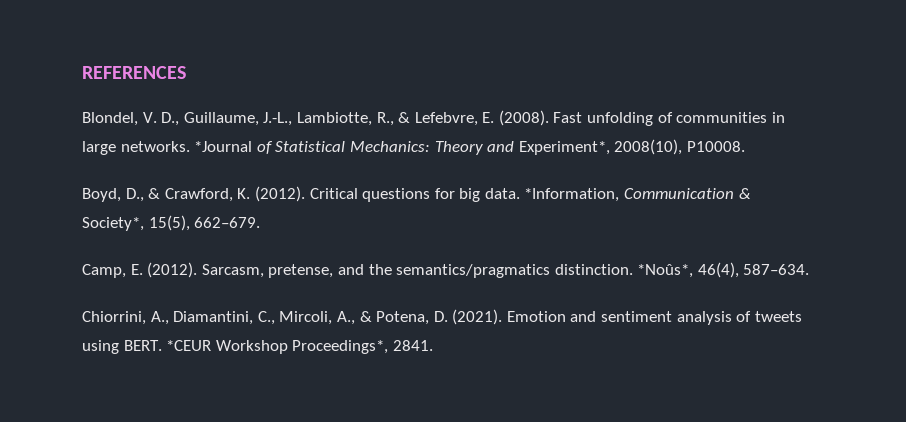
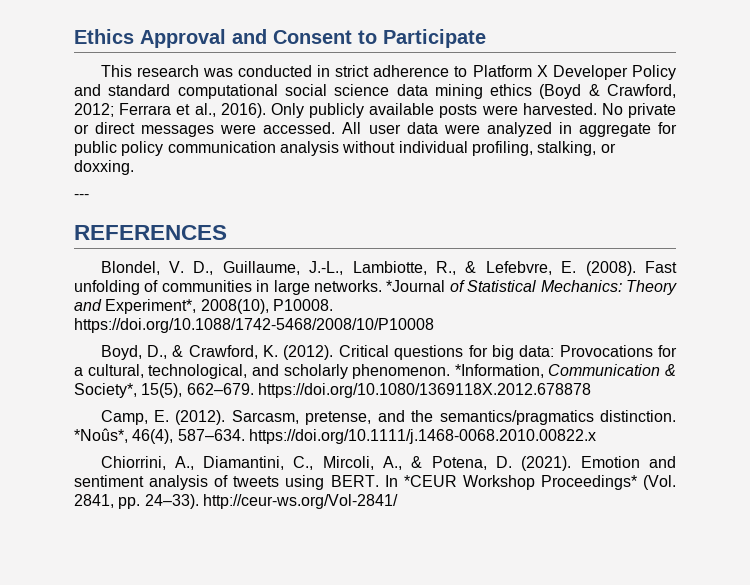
+ Ethics Approval and Consent to Participate
+ This research was conducted in strict adherence to Platform X Developer Policy and standard computational social science data mining ethics (Boyd & Crawford, 2012; Ferrara et al., 2016). Only publicly available posts were harvested. No private or direct messages were accessed. All user data were analyzed in aggregate for public policy communication analysis without individual profiling, stalking, or doxxing.
+ ---
- *Journal of Statistical Mechanics: Theory and Experiment*, 2008(10), P10008.
+ *Journal of Statistical Mechanics: Theory and Experiment*, 2008(10), P10008. https://doi.org/10.1088/1742-5468/2008/10/P10008
- Critical questions for big data.
+ Critical questions for big data: Provocations for a cultural, technological, and scholarly phenomenon.
- *Information, Communication & Society*, 15(5), 662–679.
+ *Information, Communication & Society*, 15(5), 662–679. https://doi.org/10.1080/1369118X.2012.678878
- *Noûs*, 46(4), 587–634.
+ *Noûs*, 46(4), 587–634. https://doi.org/10.1111/j.1468-0068.2010.00822.x
- *CEUR Workshop Proceedings*, 2841.
+ In *CEUR Workshop Proceedings* (Vol. 2841, pp. 24–33). http://ceur-ws.org/Vol-2841/

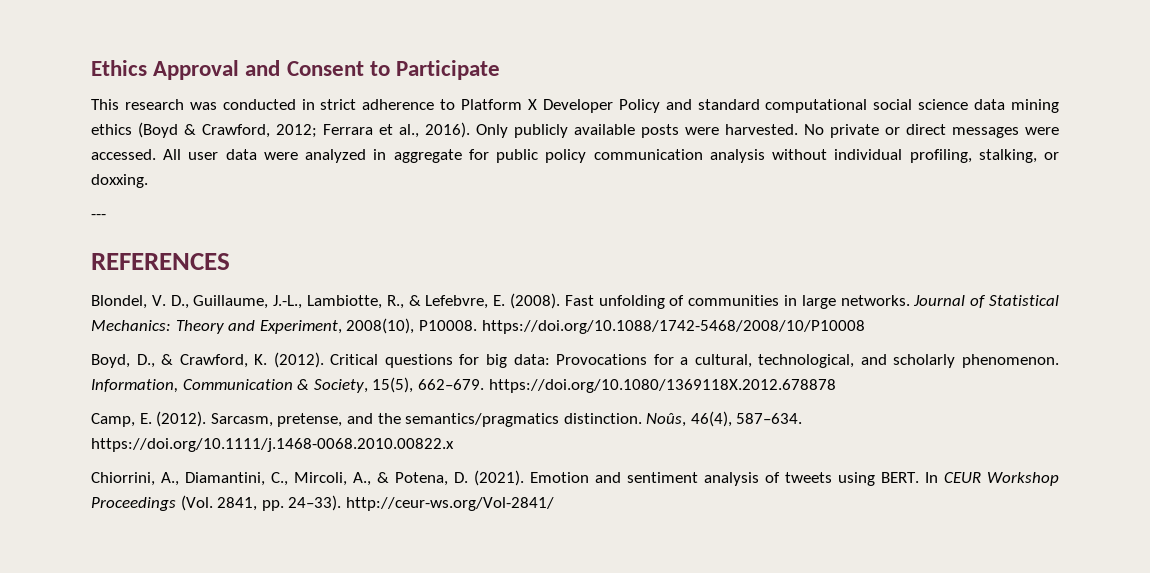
- *Journal of Statistical Mechanics: Theory and Experiment*, 2008(10), P10008. https://doi.org/10.1088/1742-5468/2008/10/P10008
+ Journal of Statistical Mechanics: Theory and Experiment, 2008(10), P10008. https://doi.org/10.1088/1742-5468/2008/10/P10008
- *Information, Communication & Society*, 15(5), 662–679. https://doi.org/10.1080/1369118X.2012.678878
+ Information, Communication & Society, 15(5), 662–679. https://doi.org/10.1080/1369118X.2012.678878
- *Noûs*, 46(4), 587–634. https://doi.org/10.1111/j.1468-0068.2010.00822.x
+ Noûs, 46(4), 587–634. https://doi.org/10.1111/j.1468-0068.2010.00822.x
- In *CEUR Workshop Proceedings* (Vol. 2841, pp. 24–33). http://ceur-ws.org/Vol-2841/
+ In CEUR Workshop Proceedings (Vol. 2841, pp. 24–33). http://ceur-ws.org/Vol-2841/

